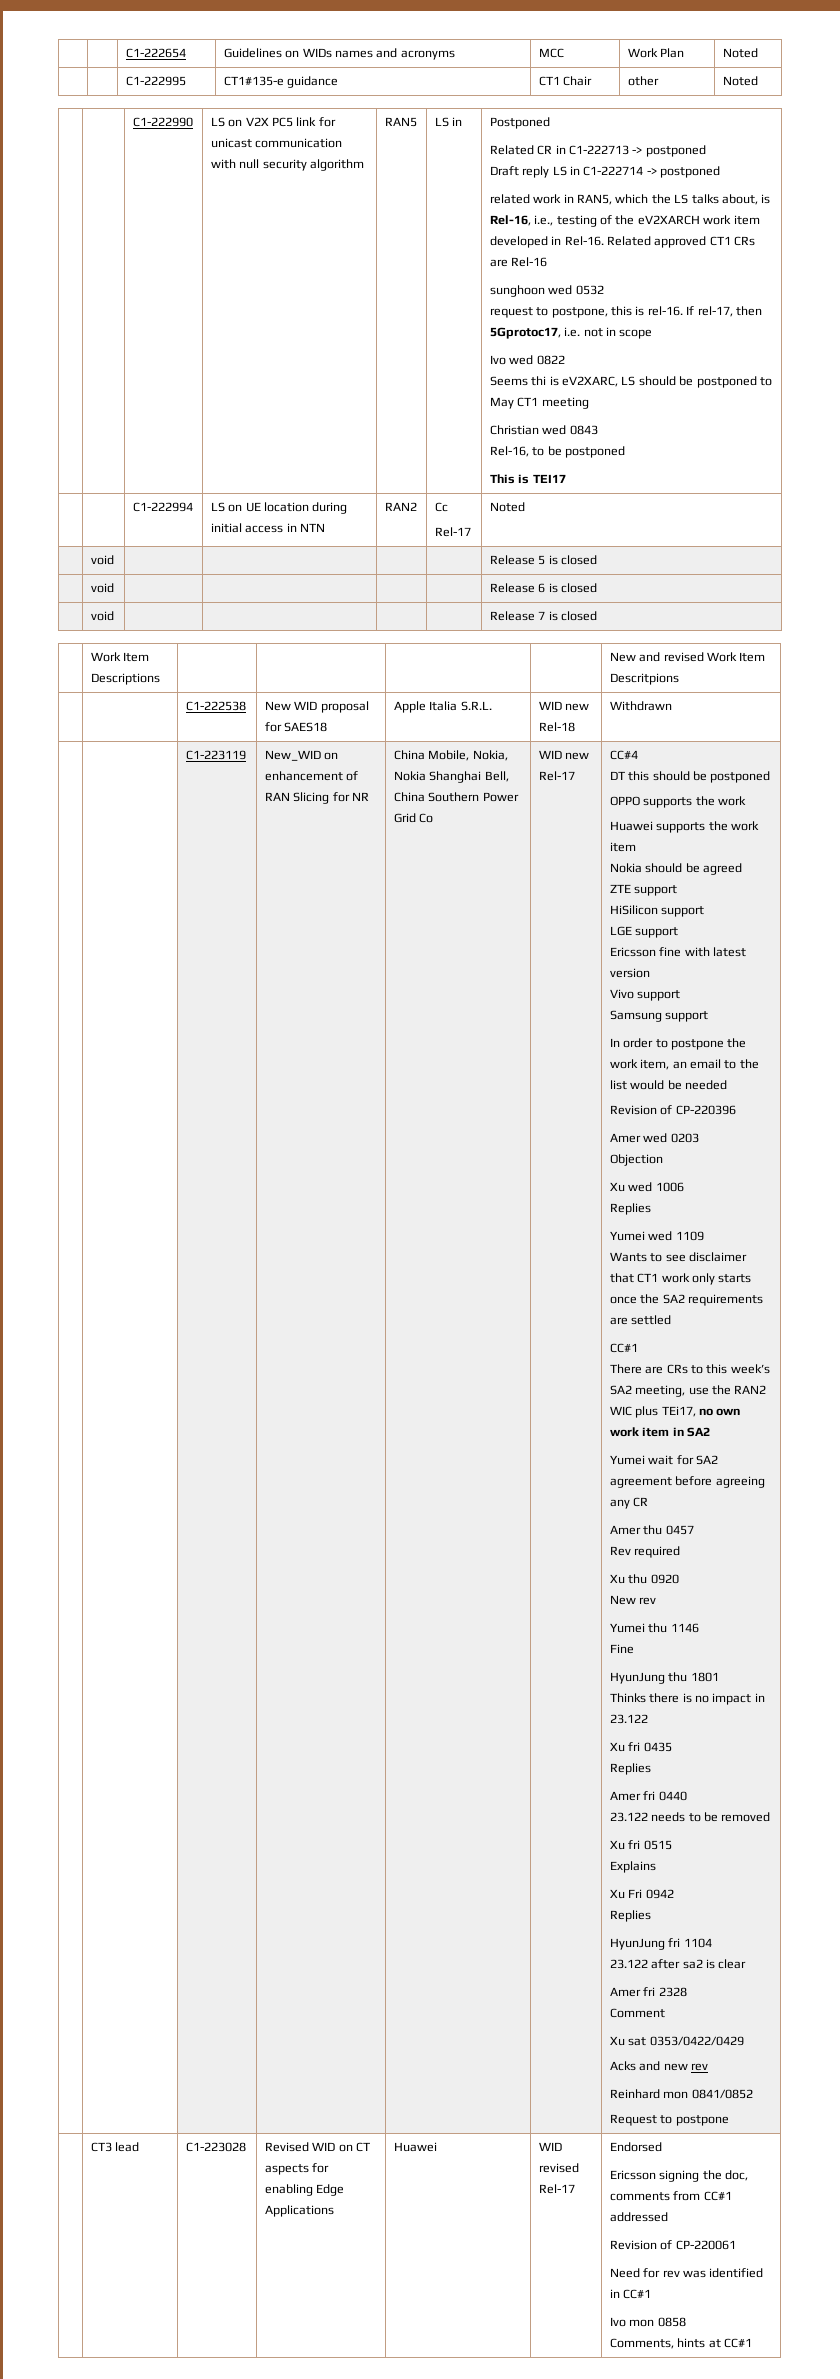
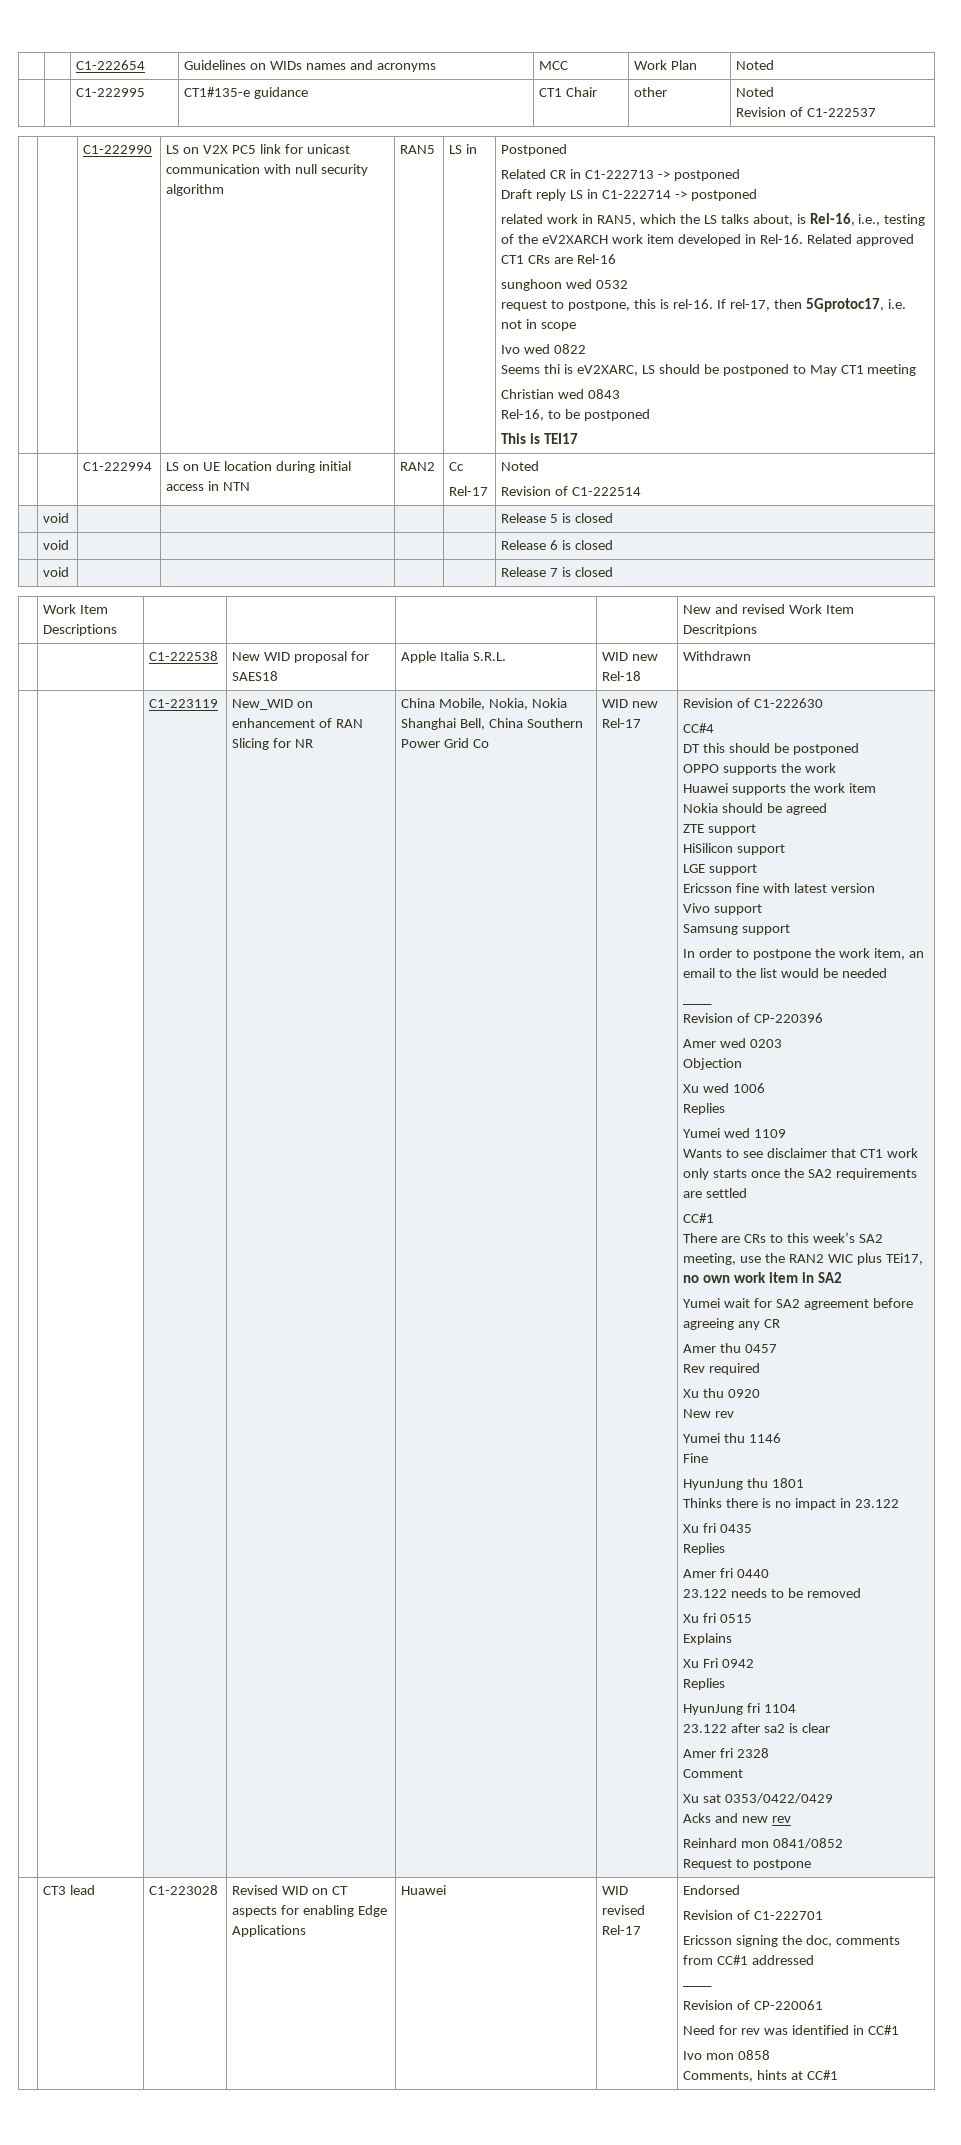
  | | C1-222995 | CT1#135-e guidance | CT1 Chair | other | Noted
+ Revision of C1-222537
  | | C1-222994 | LS on UE location during initial access in NTN | RAN2 | Cc
  Rel-17 | Noted
+ Revision of C1-222514
+ Revision of C1-222630
  In order to postpone the work item, an email to the list would be needed
+ ____
+ Revision of C1-222701
  Ericsson signing the doc, comments from CC#1 addressed
+ ____

